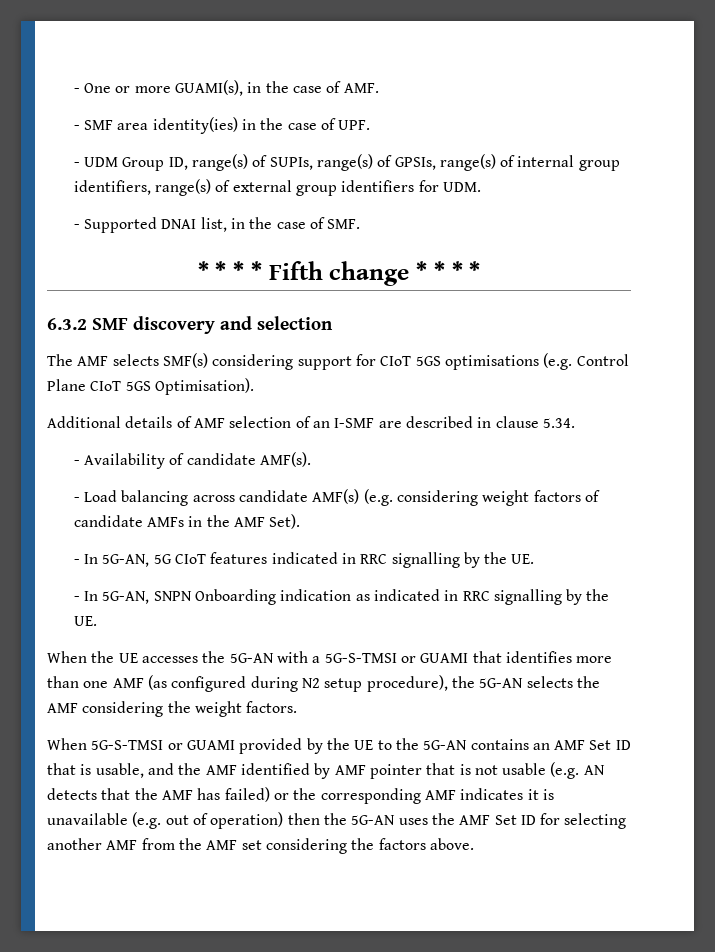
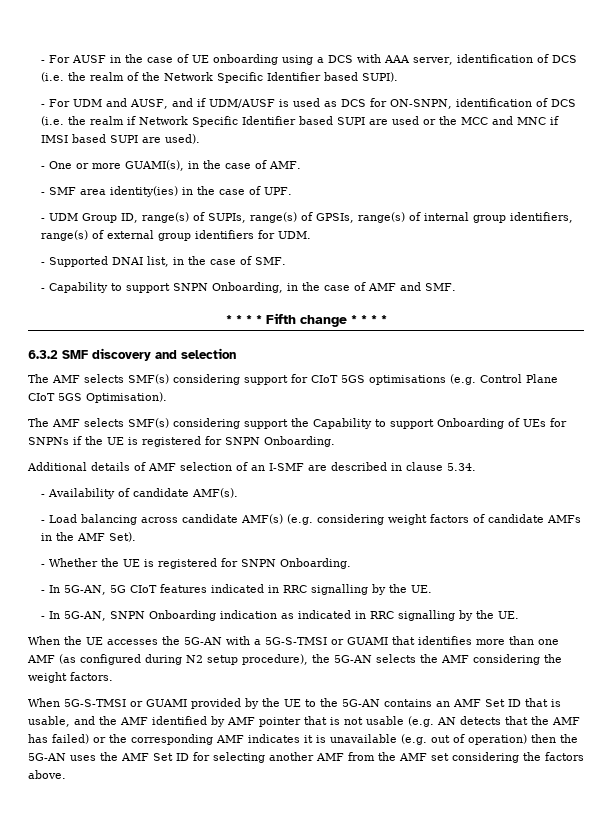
+ - For AUSF in the case of UE onboarding using a DCS with AAA server, identification of DCS (i.e. the realm of the Network Specific Identifier based SUPI).
+ - For UDM and AUSF, and if UDM/AUSF is used as DCS for ON-SNPN, identification of DCS (i.e. the realm if Network Specific Identifier based SUPI are used or the MCC and MNC if IMSI based SUPI are used).
+ - Capability to support SNPN Onboarding, in the case of AMF and SMF.
+ The AMF selects SMF(s) considering support the Capability to support Onboarding of UEs for SNPNs if the UE is registered for SNPN Onboarding.
+ - Whether the UE is registered for SNPN Onboarding.

